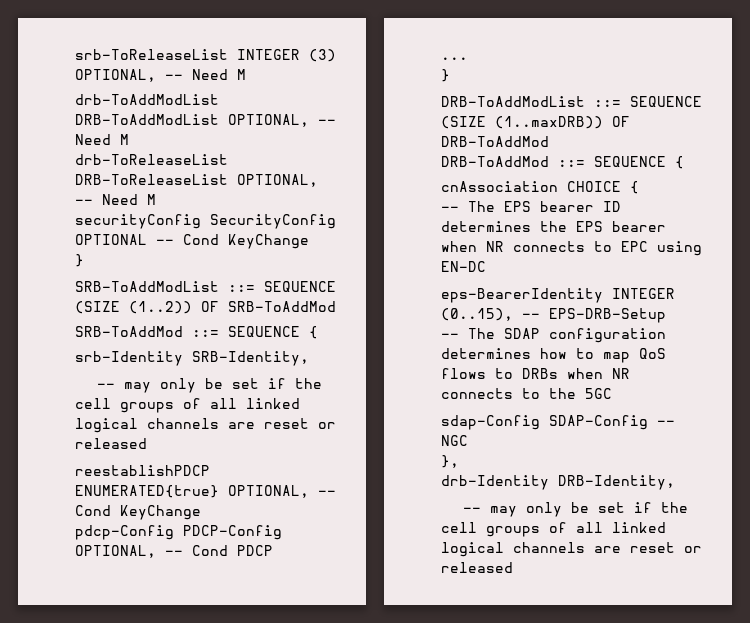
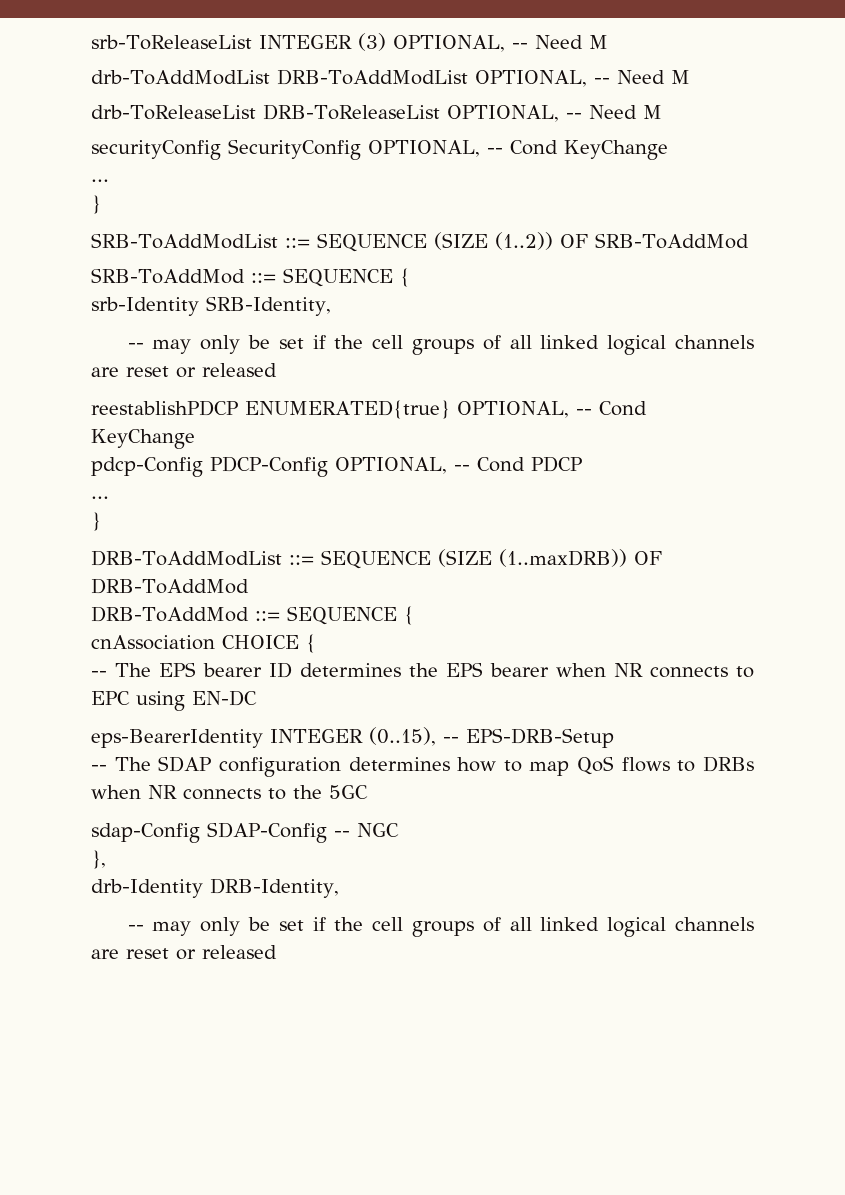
- securityConfig SecurityConfig OPTIONAL -- Cond KeyChange
+ securityConfig SecurityConfig OPTIONAL, -- Cond KeyChange
+ ...

